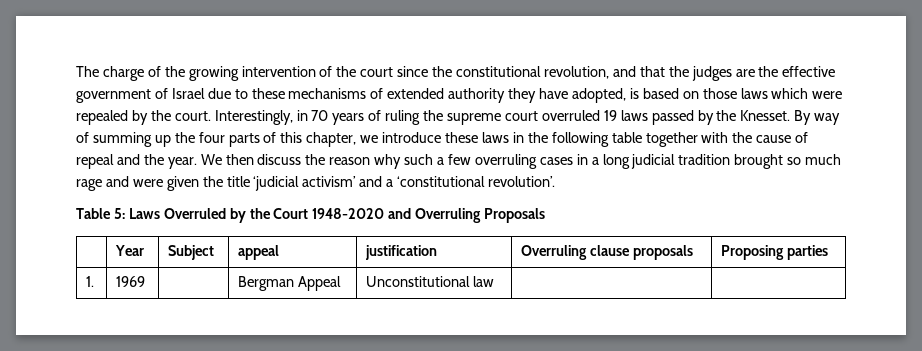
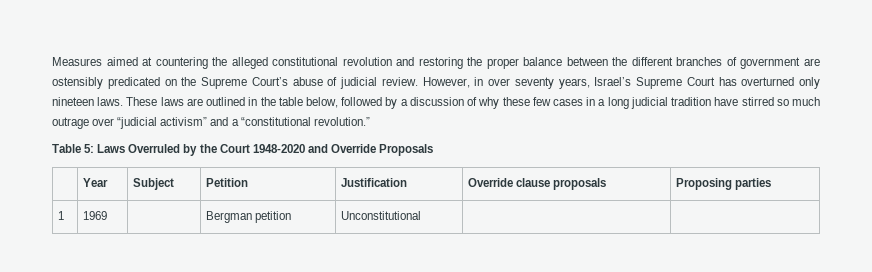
- The charge of the growing intervention of the court since the constitutional revolution, and that the judges are the effective government of Israel due to these mechanisms of extended authority they have adopted, is based on those laws which were repealed by the court. Interestingly, in 70 years of ruling the supreme court overruled 19 laws passed by the Knesset. By way of summing up the four parts of this chapter, we introduce these laws in the following table together with the cause of repeal and the year. We then discuss the reason why such a few overruling cases in a long judicial tradition brought so much rage and were given the title ‘judicial activism’ and a ‘constitutional revolution’.
+ Measures aimed at countering the alleged constitutional revolution and restoring the proper balance between the different branches of government are ostensibly predicated on the Supreme Court’s abuse of judicial review. However, in over seventy years, Israel’s Supreme Court has overturned only nineteen laws. These laws are outlined in the table below, followed by a discussion of why these few cases in a long judicial tradition have stirred so much outrage over “judicial activism” and a “constitutional revolution.”
- Table 5: Laws Overruled by the Court 1948-2020 and Overruling Proposals
+ Table 5: Laws Overruled by the Court 1948-2020 and Override Proposals
- | Year | Subject | appeal | justification | Overruling clause proposals | Proposing parties
+ | Year | Subject | Petition | Justification | Override clause proposals | Proposing parties
- 1. | 1969 | | Bergman Appeal | Unconstitutional law | |
+ 1 | 1969 | | Bergman petition | Unconstitutional | |

